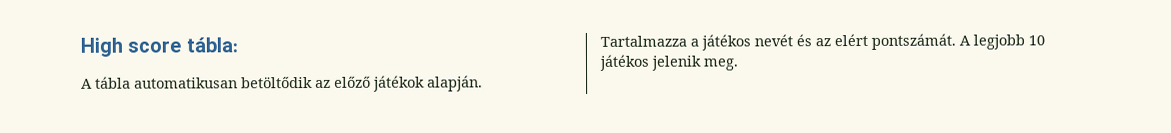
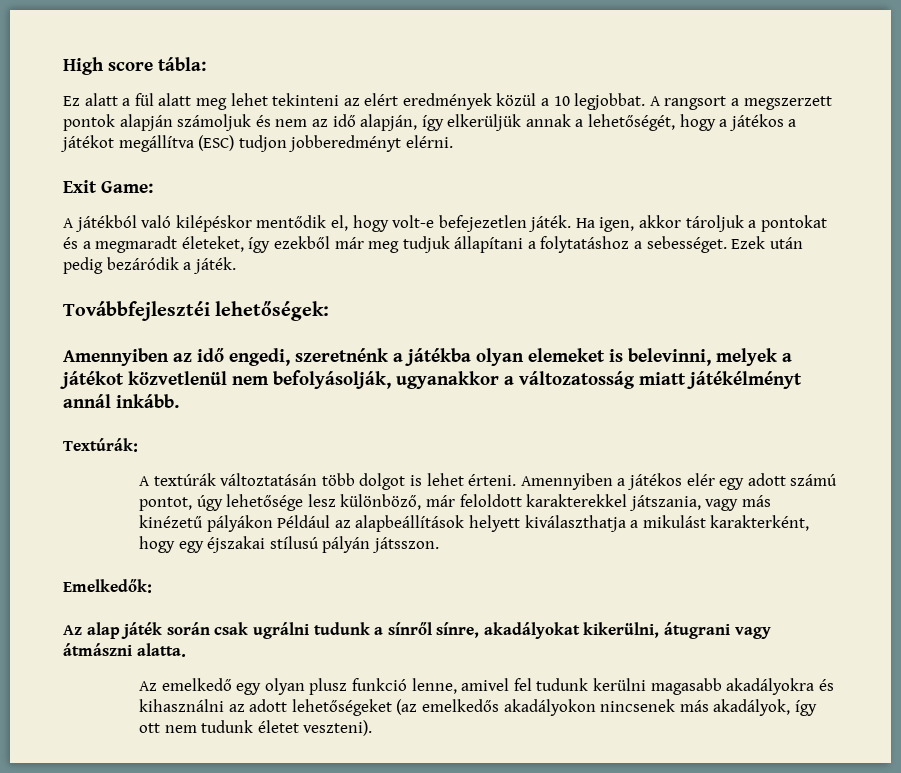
- A tábla automatikusan betöltődik az előző játékok alapján. Tartalmazza a játékos nevét és az elért pontszámát. A legjobb 10 játékos jelenik meg.
+ Ez alatt a fül alatt meg lehet tekinteni az elért eredmények közül a 10 legjobbat. A rangsort a megszerzett pontok alapján számoljuk és nem az idő alapján, így elkerüljük annak a lehetőségét, hogy a játékos a játékot megállítva (ESC) tudjon jobberedményt elérni.
+ Exit Game:
+ A játékból való kilépéskor mentődik el, hogy volt-e befejezetlen játék. Ha igen, akkor tároljuk a pontokat és a megmaradt életeket, így ezekből már meg tudjuk állapítani a folytatáshoz a sebességet. Ezek után pedig bezáródik a játék.
+ Továbbfejlesztéi lehetőségek:
+ Amennyiben az idő engedi, szeretnénk a játékba olyan elemeket is belevinni, melyek a játékot közvetlenül nem befolyásolják, ugyanakkor a változatosság miatt játékélményt annál inkább.
+ Textúrák:
+ A textúrák változtatásán több dolgot is lehet érteni. Amennyiben a játékos elér egy adott számú pontot, úgy lehetősége lesz különböző, már feloldott karakterekkel játszania, vagy más kinézetű pályákon Például az alapbeállítások helyett kiválaszthatja a mikulást karakterként, hogy egy éjszakai stílusú pályán játsszon.
+ Emelkedők:
+ Az alap játék során csak ugrálni tudunk a sínről sínre, akadályokat kikerülni, átugrani vagy átmászni alatta.
+ Az emelkedő egy olyan plusz funkció lenne, amivel fel tudunk kerülni magasabb akadályokra és kihasználni az adott lehetőségeket (az emelkedős akadályokon nincsenek más akadályok, így ott nem tudunk életet veszteni).

